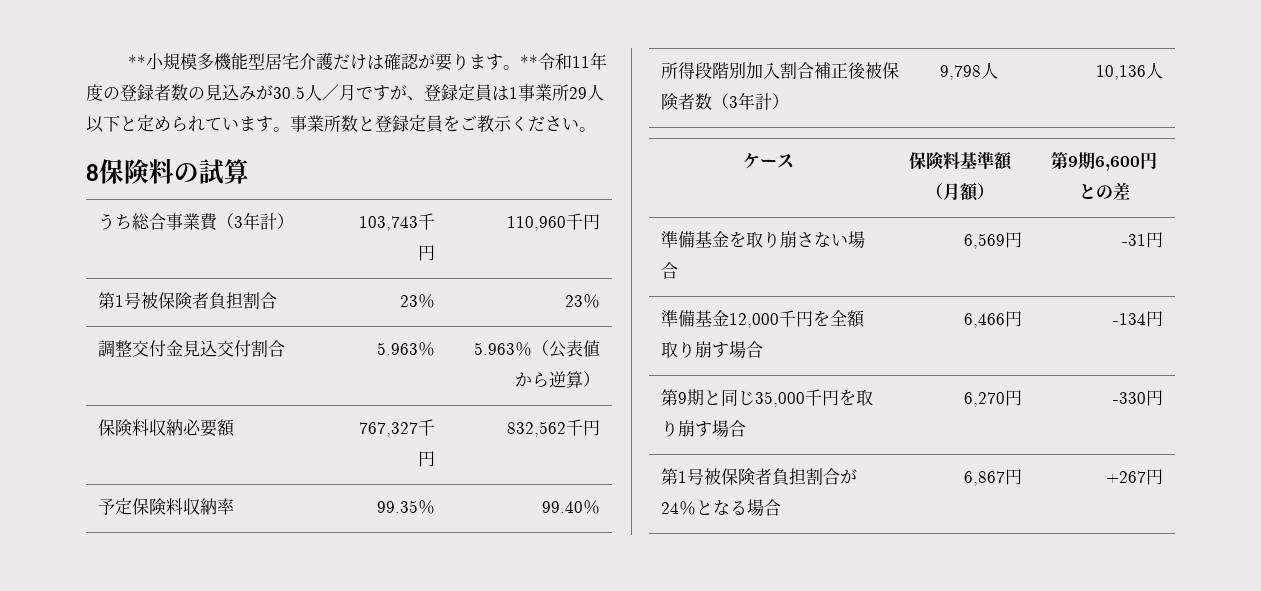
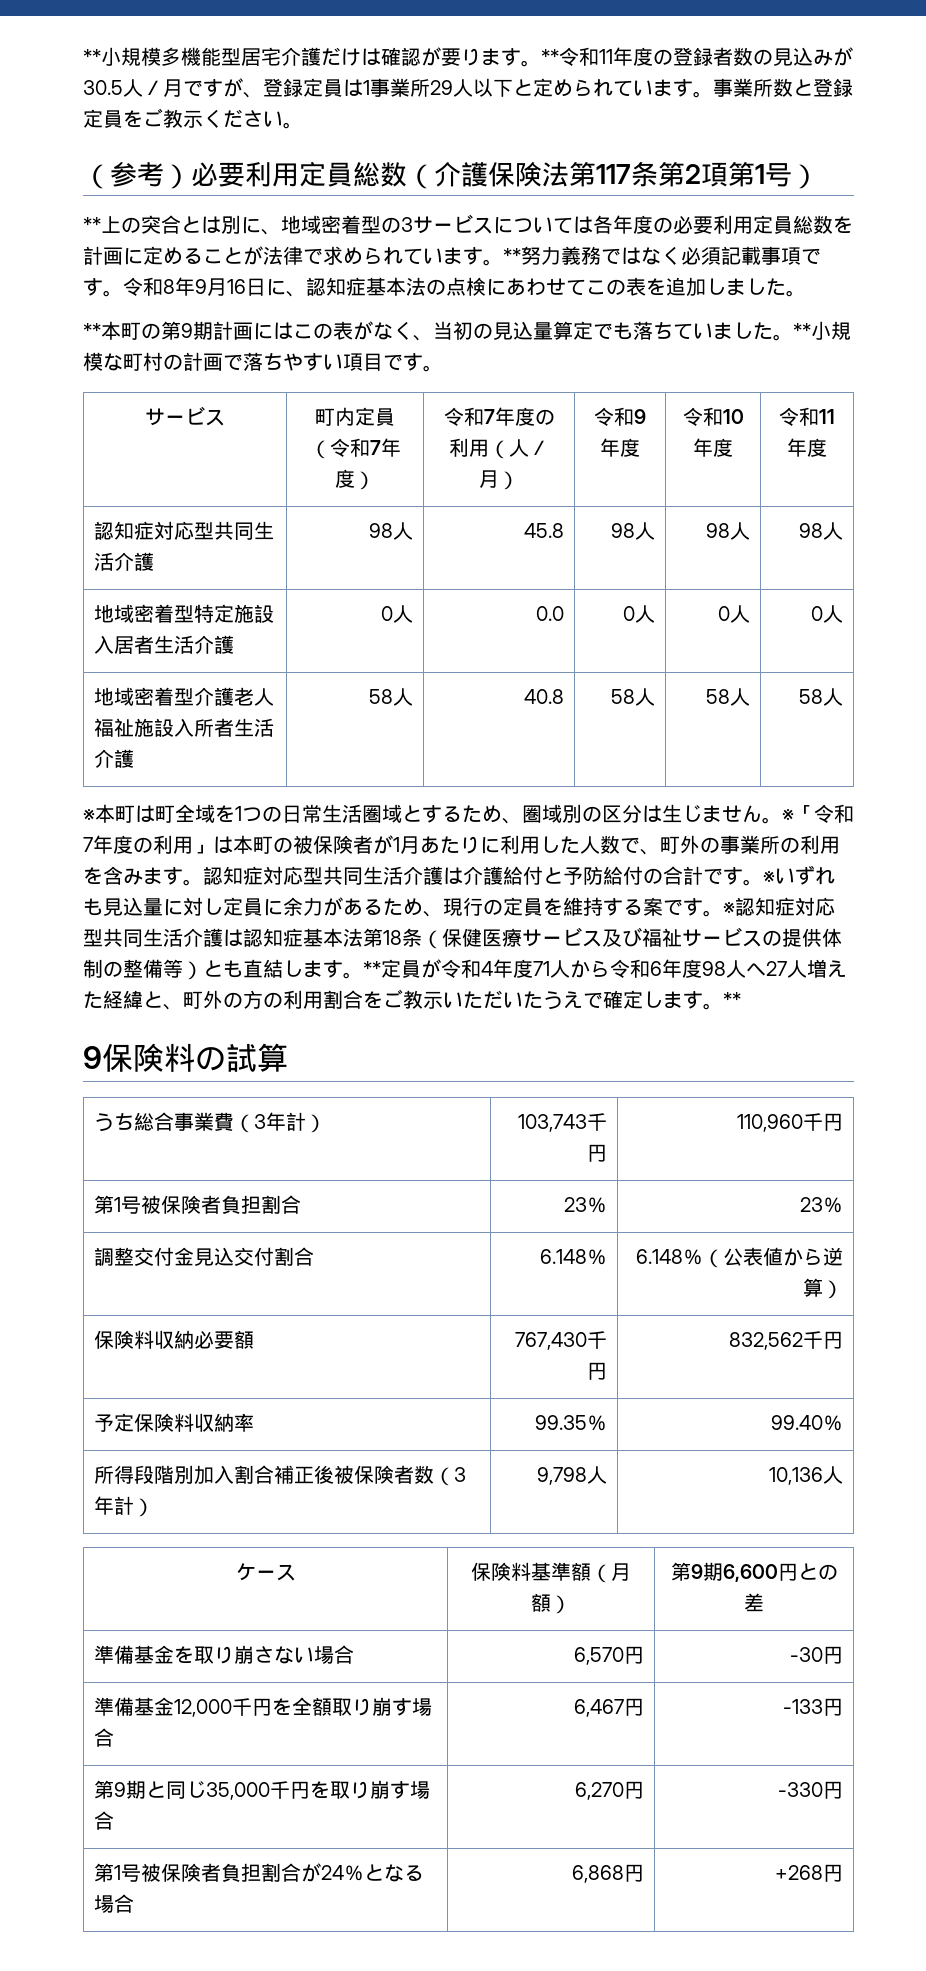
- 8保険料の試算
+ （参考）必要利用定員総数（介護保険法第117条第2項第1号）
+ **上の突合とは別に、地域密着型の3サービスについては各年度の必要利用定員総数を計画に定めることが法律で求められています。**努力義務ではなく必須記載事項です。令和8年9月16日に、認知症基本法の点検にあわせてこの表を追加しました。
+ **本町の第9期計画にはこの表がなく、当初の見込量算定でも落ちていました。**小規模な町村の計画で落ちやすい項目です。
+ サービス | 町内定員（令和7年度） | 令和7年度の利用（人／月） | 令和9年度 | 令和10年度 | 令和11年度
+ 認知症対応型共同生活介護 | 98人 | 45.8 | 98人 | 98人 | 98人
+ 地域密着型特定施設入居者生活介護 | 0人 | 0.0 | 0人 | 0人 | 0人
+ 地域密着型介護老人福祉施設入所者生活介護 | 58人 | 40.8 | 58人 | 58人 | 58人
+ ※本町は町全域を1つの日常生活圏域とするため、圏域別の区分は生じません。※「令和7年度の利用」は本町の被保険者が1月あたりに利用した人数で、町外の事業所の利用を含みます。認知症対応型共同生活介護は介護給付と予防給付の合計です。※いずれも見込量に対し定員に余力があるため、現行の定員を維持する案です。※認知症対応型共同生活介護は認知症基本法第18条（保健医療サービス及び福祉サービスの提供体制の整備等）とも直結します。**定員が令和4年度71人から令和6年度98人へ27人増えた経緯と、町外の方の利用割合をご教示いただいたうえで確定します。**
+ 9保険料の試算
- 調整交付金見込交付割合 | 5.963％ | 5.963％（公表値から逆算）
+ 調整交付金見込交付割合 | 6.148％ | 6.148％（公表値から逆算）
- 保険料収納必要額 | 767,327千円 | 832,562千円
+ 保険料収納必要額 | 767,430千円 | 832,562千円
- 準備基金を取り崩さない場合 | 6,569円 | -31円
+ 準備基金を取り崩さない場合 | 6,570円 | -30円
- 準備基金12,000千円を全額取り崩す場合 | 6,466円 | -134円
+ 準備基金12,000千円を全額取り崩す場合 | 6,467円 | -133円
- 第1号被保険者負担割合が24％となる場合 | 6,867円 | +267円
+ 第1号被保険者負担割合が24％となる場合 | 6,868円 | +268円

